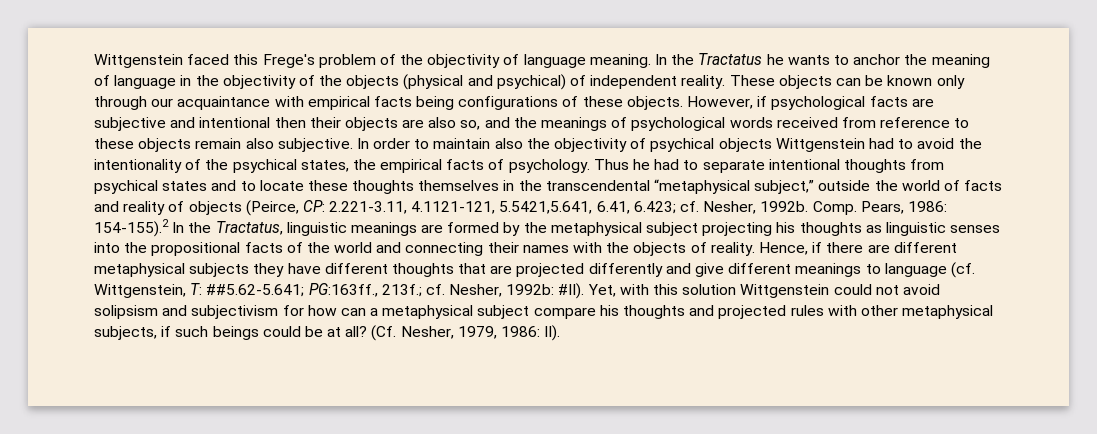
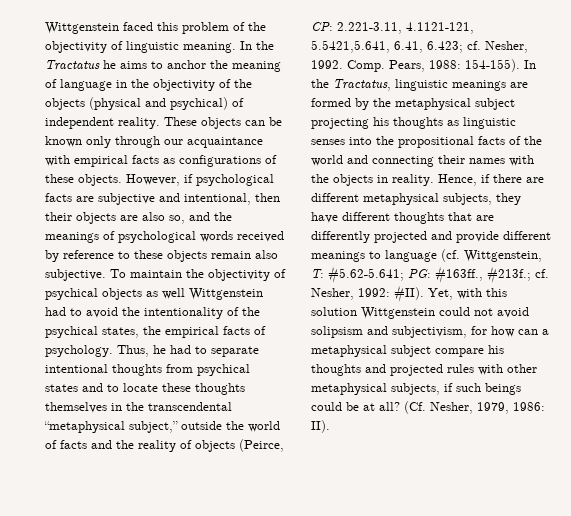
- Wittgenstein faced this Frege's problem of the objectivity of language meaning.
+ Wittgenstein faced this problem of the objectivity of linguistic meaning.
- In the Tractatus he wants to anchor the meaning of language in the objectivity of the objects (physical and psychical) of independent reality.
+ In the Tractatus he aims to anchor the meaning of language in the objectivity of the objects (physical and psychical) of independent reality.
- These objects can be known only through our acquaintance with empirical facts being configurations of these objects.
+ These objects can be known only through our acquaintance with empirical facts as configurations of these objects.
- However, if psychological facts are subjective and intentional then their objects are also so, and the meanings of psychological words received from reference to these objects remain also subjective.
+ However, if psychological facts are subjective and intentional, then their objects are also so, and the meanings of psychological words received by reference to these objects remain also subjective.
- In order to maintain also the objectivity of psychical objects Wittgenstein had to avoid the intentionality of the psychical states, the empirical facts of psychology.
+ To maintain the objectivity of psychical objects as well Wittgenstein had to avoid the intentionality of the psychical states, the empirical facts of psychology.
- Thus he had to separate intentional thoughts from psychical states and to locate these thoughts themselves in the transcendental “metaphysical subject,” outside the world of facts and reality of objects (Peirce, CP: 2.221-3.11, 4.1121-121, 5.5421,5.641, 6.41, 6.423; cf. Nesher, 1992b.
+ Thus, he had to separate intentional thoughts from psychical states and to locate these thoughts themselves in the transcendental “metaphysical subject,” outside the world of facts and the reality of objects (Peirce, CP: 2.221-3.11, 4.1121-121, 5.5421,5.641, 6.41, 6.423; cf. Nesher, 1992.
- Pears, 1986: 154-155).2 In the Tractatus, linguistic meanings are formed by the metaphysical subject projecting his thoughts as linguistic senses into the propositional facts of the world and connecting their names with the objects of reality.
+ Pears, 1988: 154-155). In the Tractatus, linguistic meanings are formed by the metaphysical subject projecting his thoughts as linguistic senses into the propositional facts of the world and connecting their names with the objects in reality.
- Hence, if there are different metaphysical subjects they have different thoughts that are projected differently and give different meanings to language (cf. Wittgenstein, T: ##5.62-5.641; PG:163ff., 213f.; cf. Nesher, 1992b: #II).
+ Hence, if there are different metaphysical subjects, they have different thoughts that are differently projected and provide different meanings to language (cf. Wittgenstein, T: #5.62-5.641; PG: #163ff., #213f.; cf. Nesher, 1992: #II).
- Yet, with this solution Wittgenstein could not avoid solipsism and subjectivism for how can a metaphysical subject compare his thoughts and projected rules with other metaphysical subjects, if such beings could be at all?
+ Yet, with this solution Wittgenstein could not avoid solipsism and subjectivism, for how can a metaphysical subject compare his thoughts and projected rules with other metaphysical subjects, if such beings could be at all?

